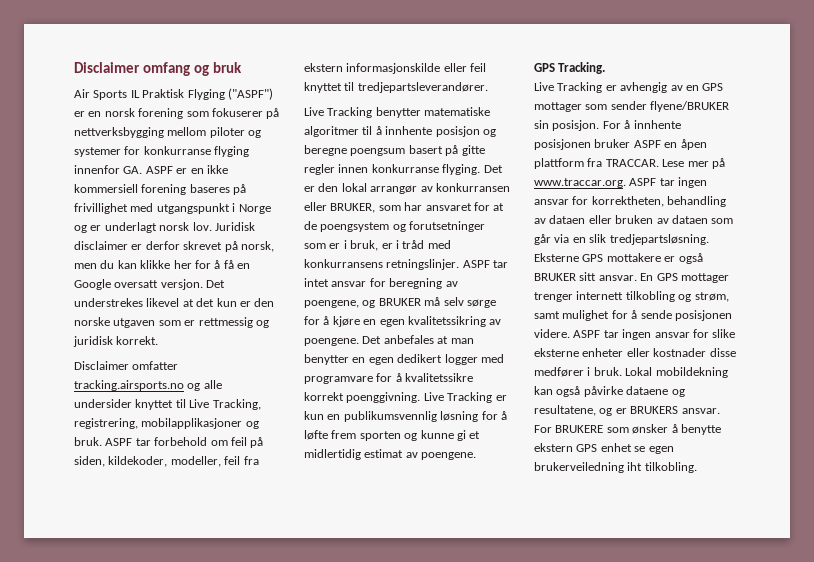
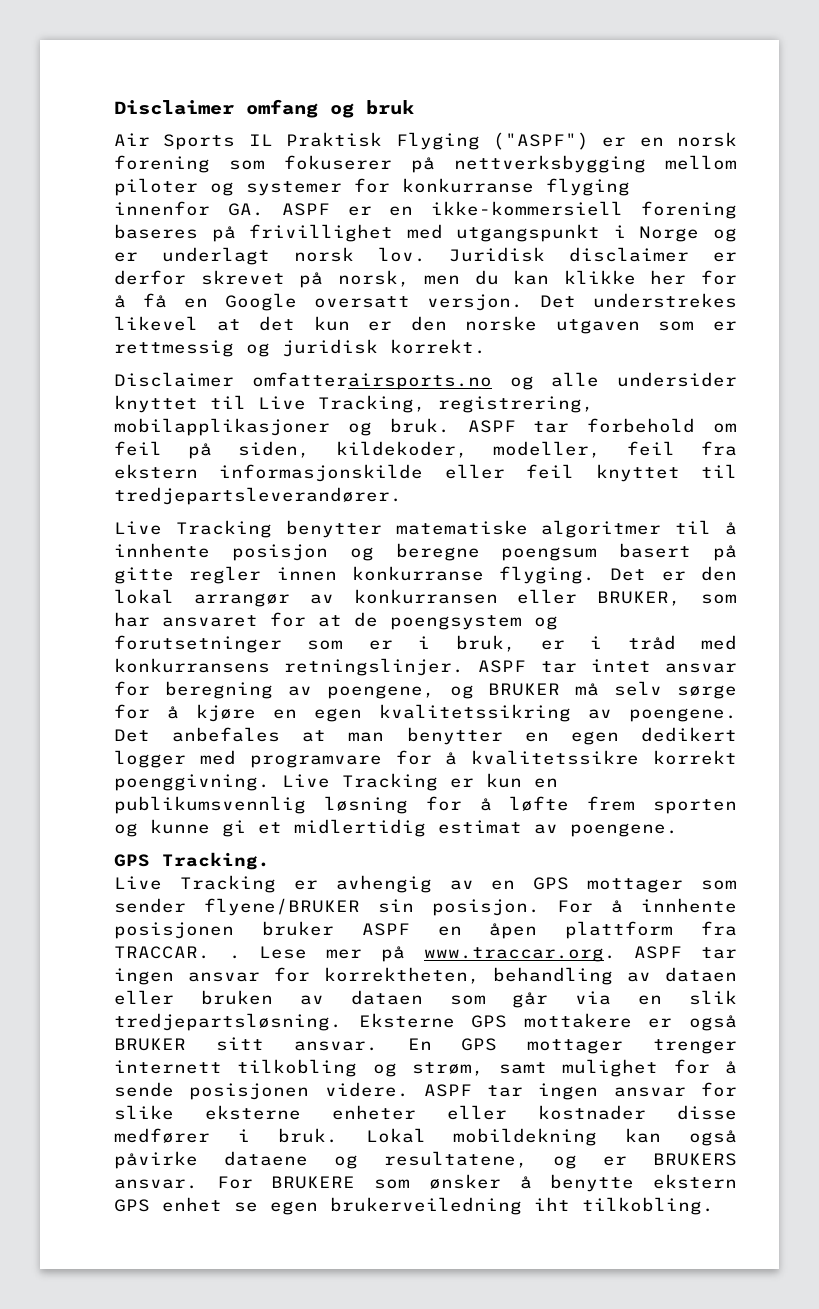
- Air Sports IL Praktisk Flyging ("ASPF") er en norsk forening som fokuserer på nettverksbygging mellom piloter og systemer for konkurranse flyging innenfor GA. ASPF er en ikke kommersiell forening baseres på frivillighet med utgangspunkt i Norge og er underlagt norsk lov.
+ Air Sports IL Praktisk Flyging ("ASPF") er en norsk forening som fokuserer på nettverksbygging mellom piloter og systemer for konkurranse flyging innenfor GA. ASPF er en ikke-kommersiell forening baseres på frivillighet med utgangspunkt i Norge og er underlagt norsk lov.
- Disclaimer omfatter tracking.airsports.no og alle undersider knyttet til Live Tracking, registrering, mobilapplikasjoner og bruk.
+ Disclaimer omfatterairsports.no og alle undersider knyttet til Live Tracking, registrering, mobilapplikasjoner og bruk.
- For å innhente posisjonen bruker ASPF en åpen plattform fra TRACCAR.
+ For å innhente posisjonen bruker ASPF en åpen plattform fra TRACCAR. .

